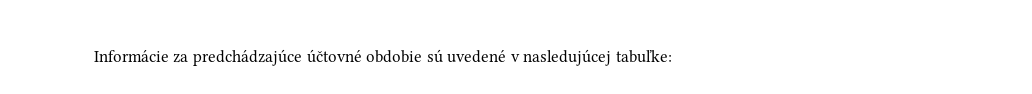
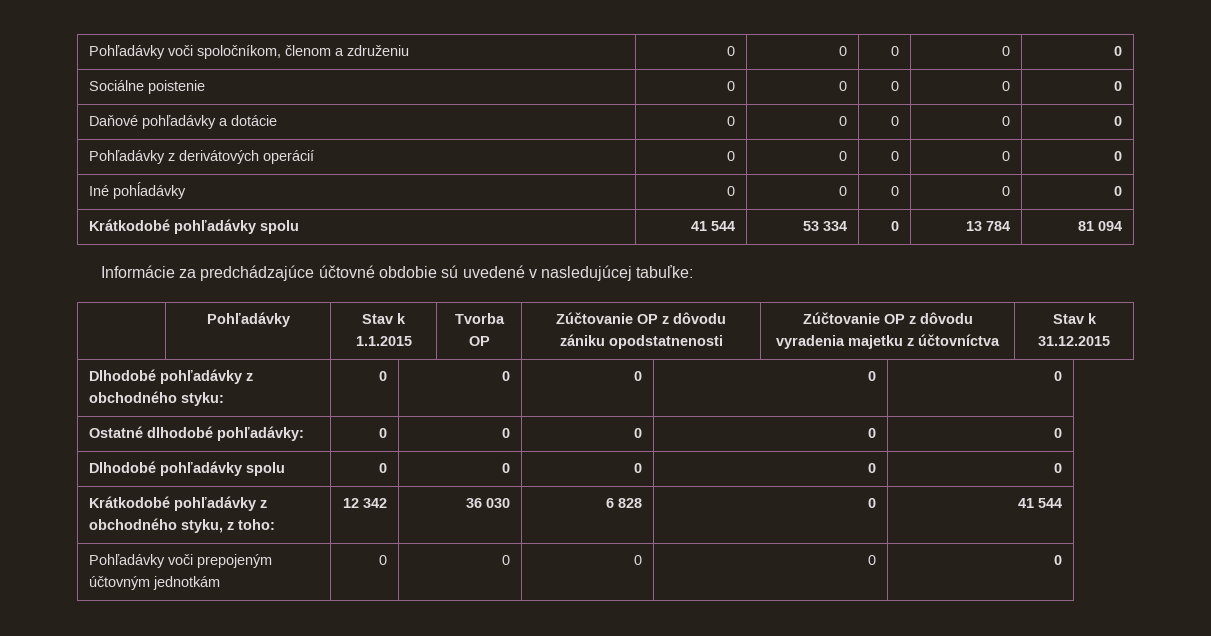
+ Pohľadávky voči spoločníkom, členom a združeniu | 0 | 0 | 0 | 0 | 0
+ Sociálne poistenie | 0 | 0 | 0 | 0 | 0
+ Daňové pohľadávky a dotácie | 0 | 0 | 0 | 0 | 0
+ Pohľadávky z derivátových operácií | 0 | 0 | 0 | 0 | 0
+ Iné pohĺadávky | 0 | 0 | 0 | 0 | 0
+ Krátkodobé pohľadávky spolu | 41 544 | 53 334 | 0 | 13 784 | 81 094
+ | Pohľadávky | Stav k 1.1.2015 | Tvorba OP | Zúčtovanie OP z dôvodu zániku opodstatnenosti | Zúčtovanie OP z dôvodu vyradenia majetku z účtovníctva | Stav k 31.12.2015
+ Dlhodobé pohľadávky z obchodného styku: | 0 | 0 | 0 | 0 | 0
+ Ostatné dlhodobé pohľadávky: | 0 | 0 | 0 | 0 | 0
+ Dlhodobé pohľadávky spolu | 0 | 0 | 0 | 0 | 0
+ Krátkodobé pohľadávky z obchodného styku, z toho: | 12 342 | 36 030 | 6 828 | 0 | 41 544
+ Pohľadávky voči prepojeným účtovným jednotkám | 0 | 0 | 0 | 0 | 0

